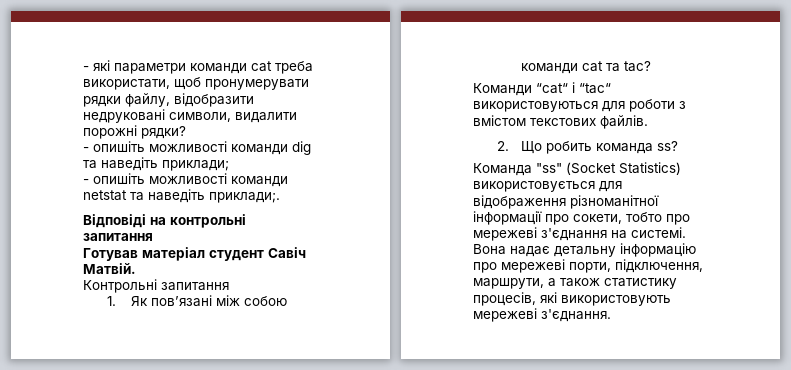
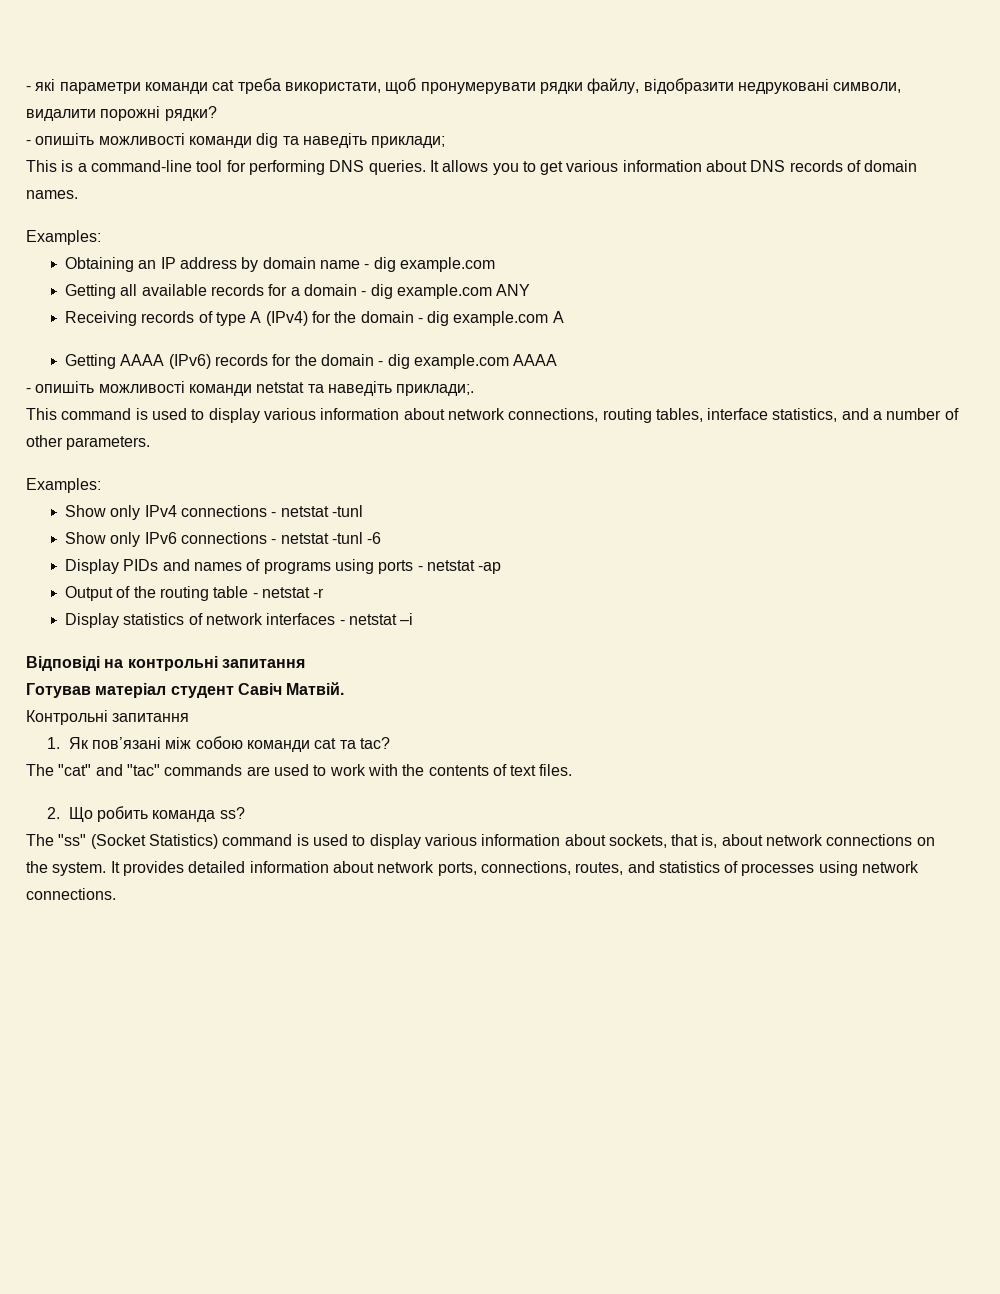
+ This is a command-line tool for performing DNS queries. It allows you to get various information about DNS records of domain names.
+ Examples:
+ Obtaining an IP address by domain name - dig example.com
+ Getting all available records for a domain - dig example.com ANY
+ Receiving records of type A (IPv4) for the domain - dig example.com A
+ Getting AAAA (IPv6) records for the domain - dig example.com AAAA
+ This command is used to display various information about network connections, routing tables, interface statistics, and a number of other parameters.
+ Examples:
+ Show only IPv4 connections - netstat -tunl
+ Show only IPv6 connections - netstat -tunl -6
+ Display PIDs and names of programs using ports - netstat -ap
+ Output of the routing table - netstat -r
+ Display statistics of network interfaces - netstat –i
- Команди “cat“ і “tac“ використовуються для роботи з вмістом текстових файлів.
+ The "cat" and "tac" commands are used to work with the contents of text files.
- Команда "ss" (Socket Statistics) використовується для відображення різноманітної інформації про сокети, тобто про мережеві з'єднання на системі. Вона надає детальну інформацію про мережеві порти, підключення, маршрути, а також статистику процесів, які використовують мережеві з'єднання.
+ The "ss" (Socket Statistics) command is used to display various information about sockets, that is, about network connections on the system. It provides detailed information about network ports, connections, routes, and statistics of processes using network connections.

